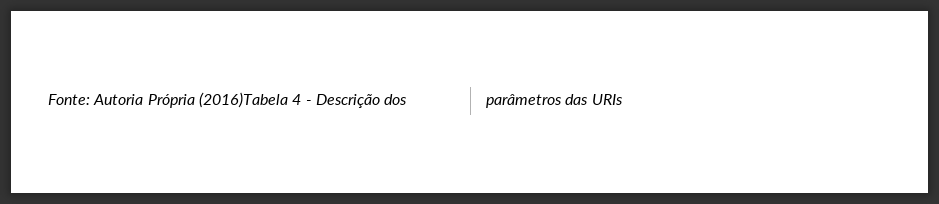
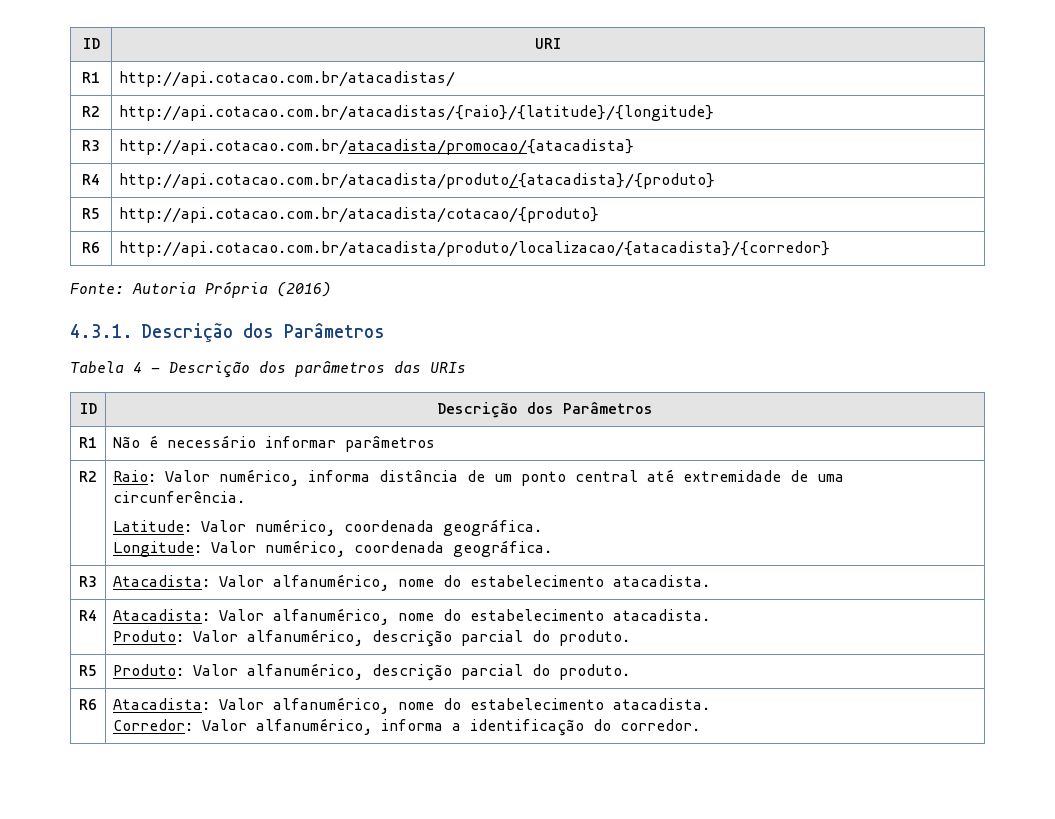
- Fonte: Autoria Própria (2016)Tabela 4 - Descrição dos parâmetros das URIs
+ ID | URI
+ R1 | http://api.cotacao.com.br/atacadistas/
+ R2 | http://api.cotacao.com.br/atacadistas/{raio}/{latitude}/{longitude}
+ R3 | http://api.cotacao.com.br/atacadista/promocao/{atacadista}
+ R4 | http://api.cotacao.com.br/atacadista/produto/{atacadista}/{produto}
+ R5 | http://api.cotacao.com.br/atacadista/cotacao/{produto}
+ R6 | http://api.cotacao.com.br/atacadista/produto/localizacao/{atacadista}/{corredor}
+ Fonte: Autoria Própria (2016)
+ 4.3.1. Descrição dos Parâmetros
+ Tabela 4 - Descrição dos parâmetros das URIs
+ ID | Descrição dos Parâmetros
+ R1 | Não é necessário informar parâmetros
+ R2 | Raio: Valor numérico, informa distância de um ponto central até extremidade de uma circunferência.
+ Latitude: Valor numérico, coordenada geográfica.
+ Longitude: Valor numérico, coordenada geográfica.
+ R3 | Atacadista: Valor alfanumérico, nome do estabelecimento atacadista.
+ R4 | Atacadista: Valor alfanumérico, nome do estabelecimento atacadista.
+ Produto: Valor alfanumérico, descrição parcial do produto.
+ R5 | Produto: Valor alfanumérico, descrição parcial do produto.
+ R6 | Atacadista: Valor alfanumérico, nome do estabelecimento atacadista.
+ Corredor: Valor alfanumérico, informa a identificação do corredor.

